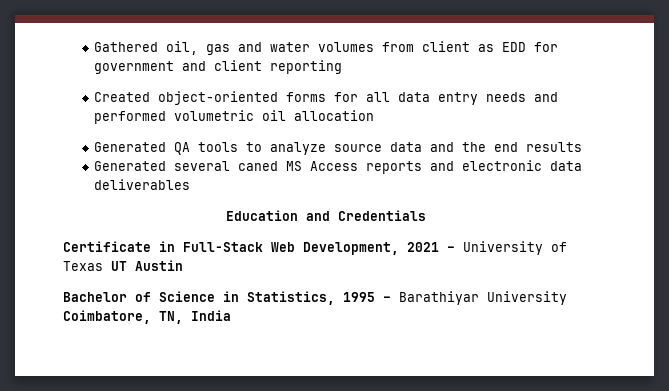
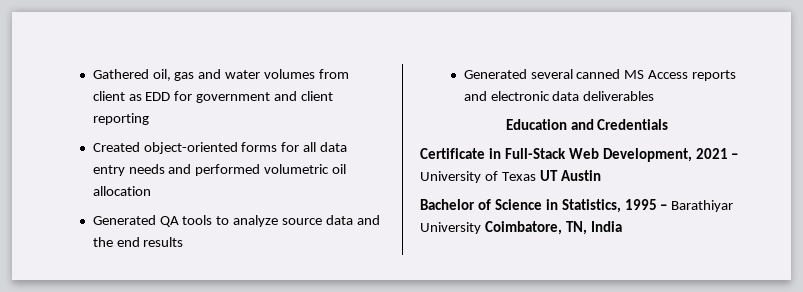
- Generated several caned MS Access reports and electronic data deliverables
+ Generated several canned MS Access reports and electronic data deliverables

